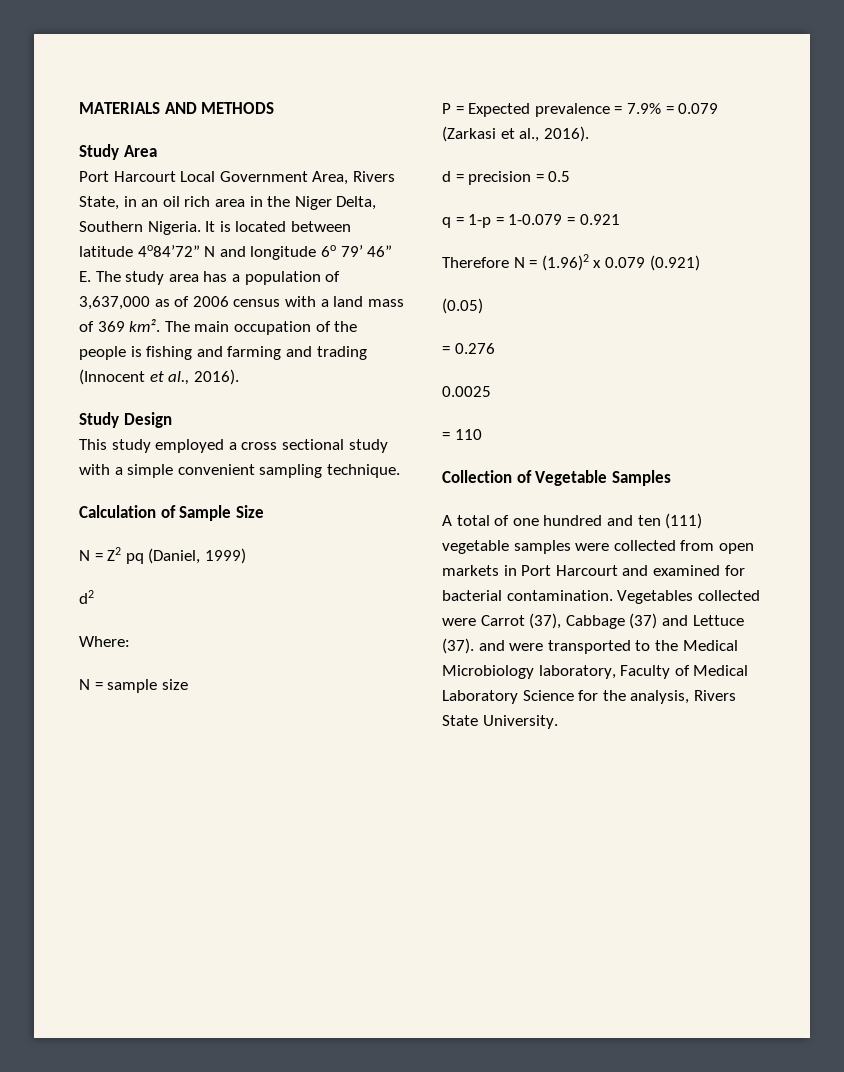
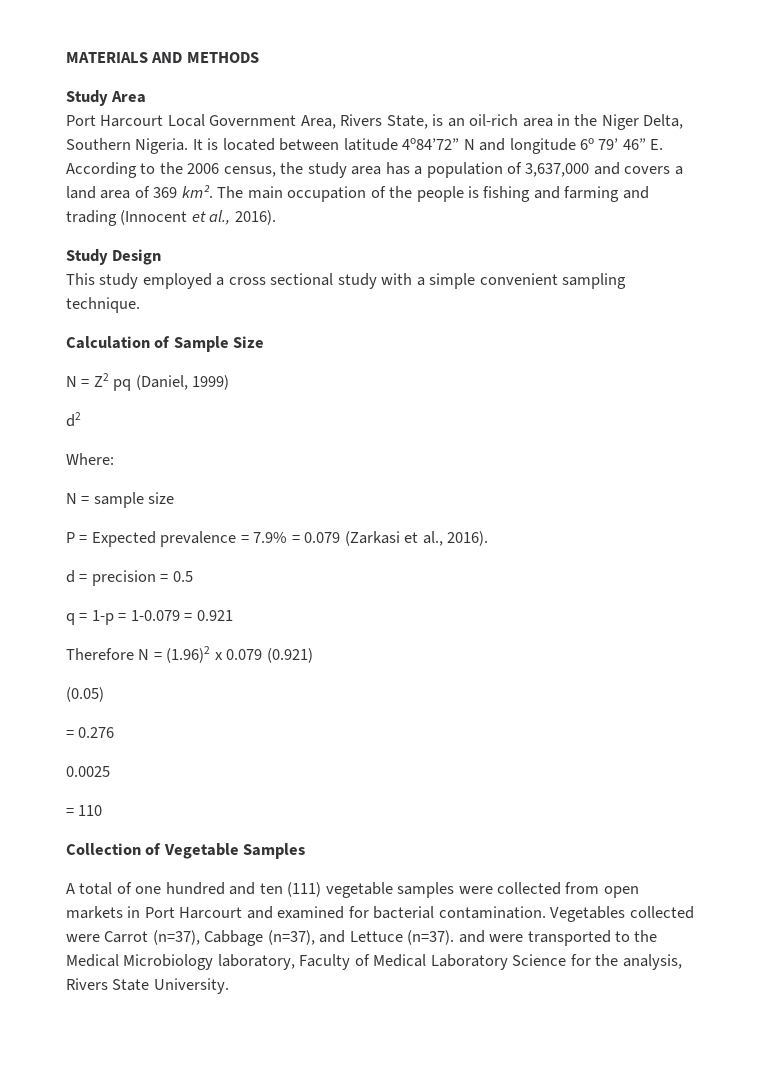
- Port Harcourt Local Government Area, Rivers State, in an oil rich area in the Niger Delta, Southern Nigeria.
+ Port Harcourt Local Government Area, Rivers State, is an oil-rich area in the Niger Delta, Southern Nigeria.
- It is located between latitude 4o84’72” N and longitude 6o 79’ 46” E. The study area has a population of 3,637,000 as of 2006 census with a land mass of 369 km².
+ It is located between latitude 4o84’72” N and longitude 6o 79’ 46” E. According to the 2006 census, the study area has a population of 3,637,000 and covers a land area of 369 km².
- Vegetables collected were Carrot (37), Cabbage (37) and Lettuce (37). and were transported to the Medical Microbiology laboratory, Faculty of Medical Laboratory Science for the analysis, Rivers State University.
+ Vegetables collected were Carrot (n=37), Cabbage (n=37), and Lettuce (n=37). and were transported to the Medical Microbiology laboratory, Faculty of Medical Laboratory Science for the analysis, Rivers State University.

